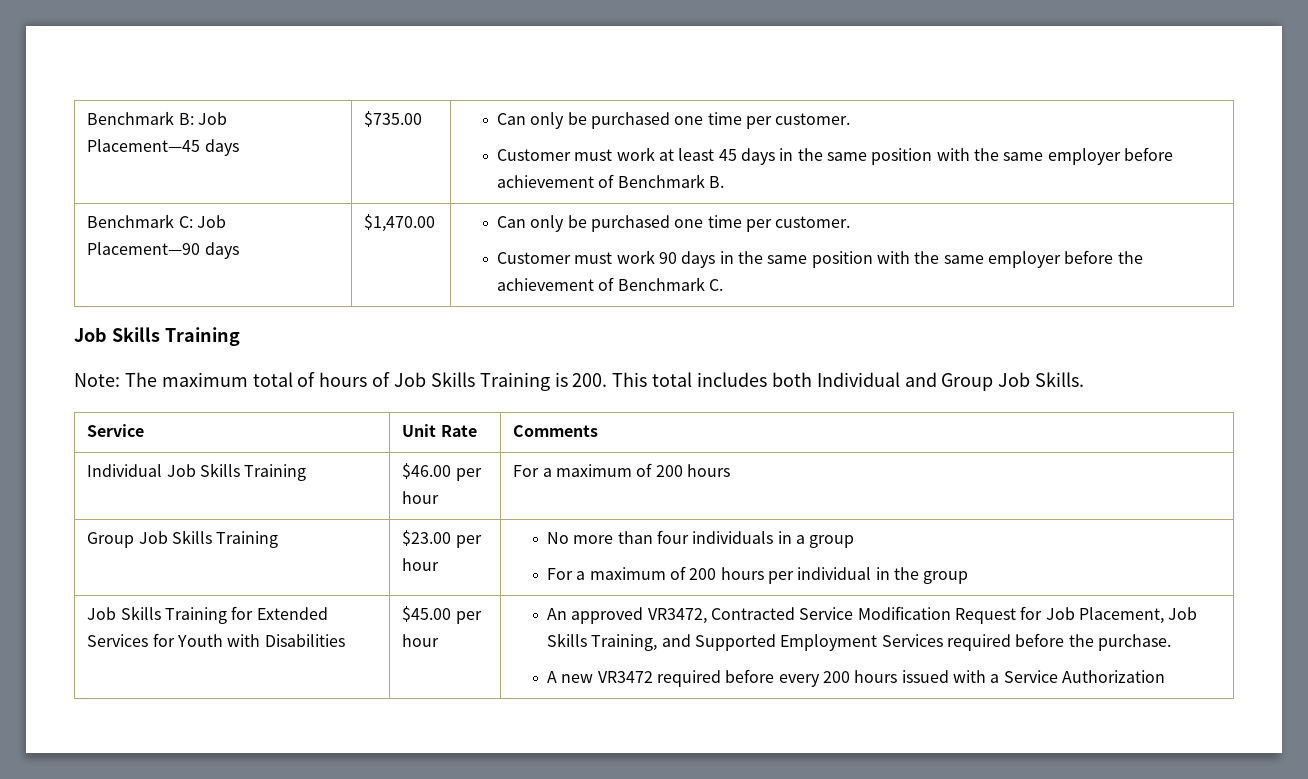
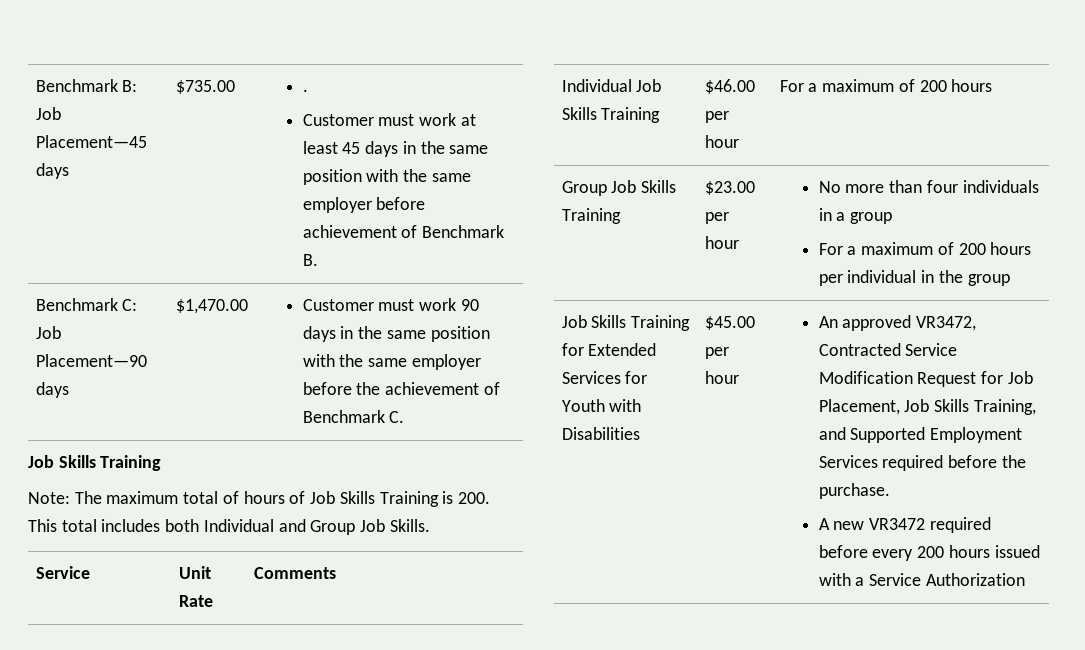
- Benchmark B: Job Placement—45 days | $735.00 | Can only be purchased one time per customer.
+ Benchmark B: Job Placement—45 days | $735.00 | .
- Benchmark C: Job Placement—90 days | $1,470.00 | Can only be purchased one time per customer.
- Customer must work 90 days in the same position with the same employer before the achievement of Benchmark C.
+ Benchmark C: Job Placement—90 days | $1,470.00 | Customer must work 90 days in the same position with the same employer before the achievement of Benchmark C.

